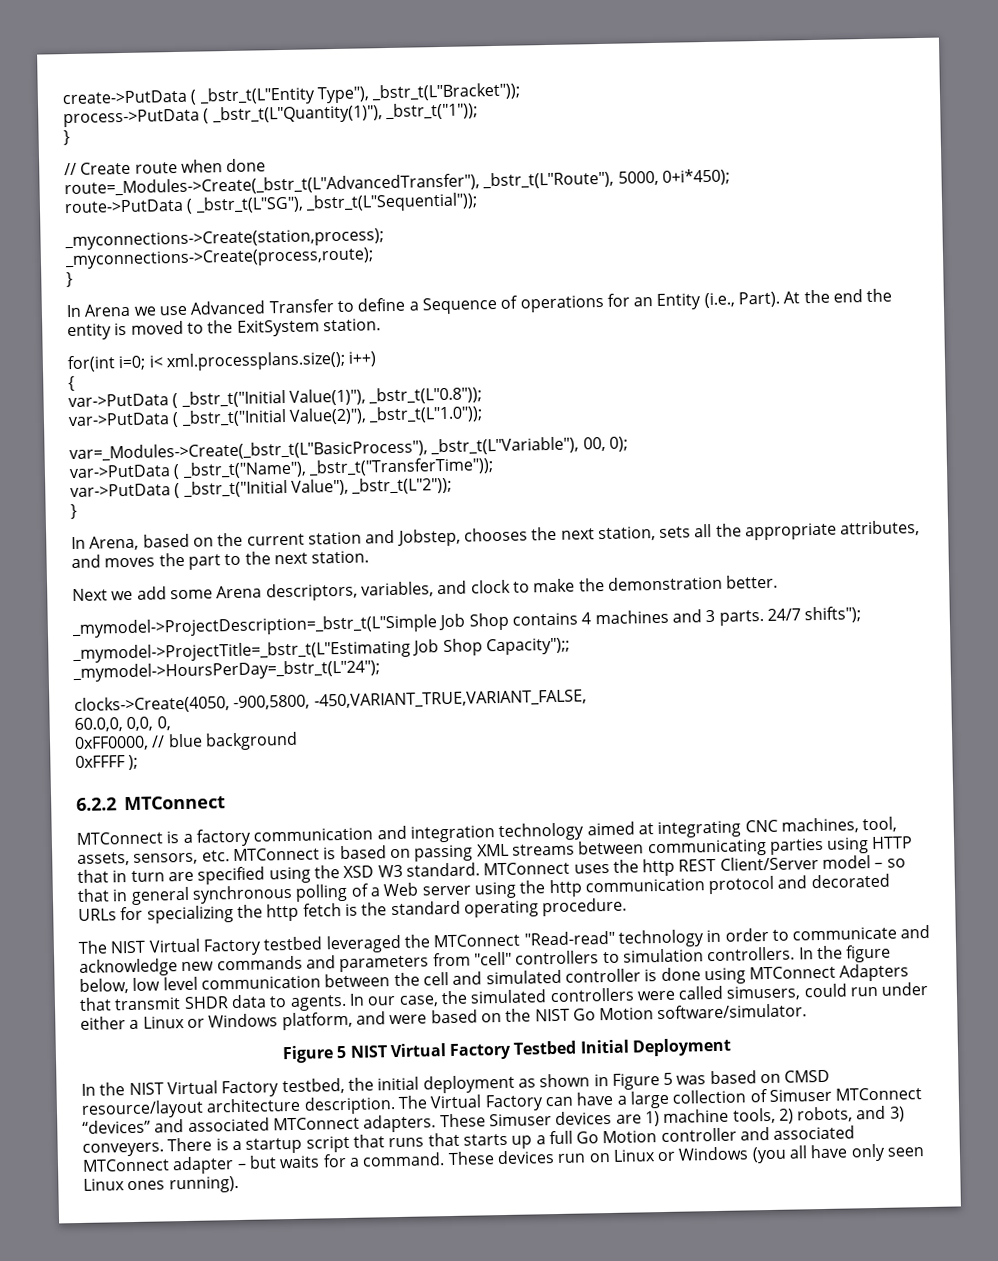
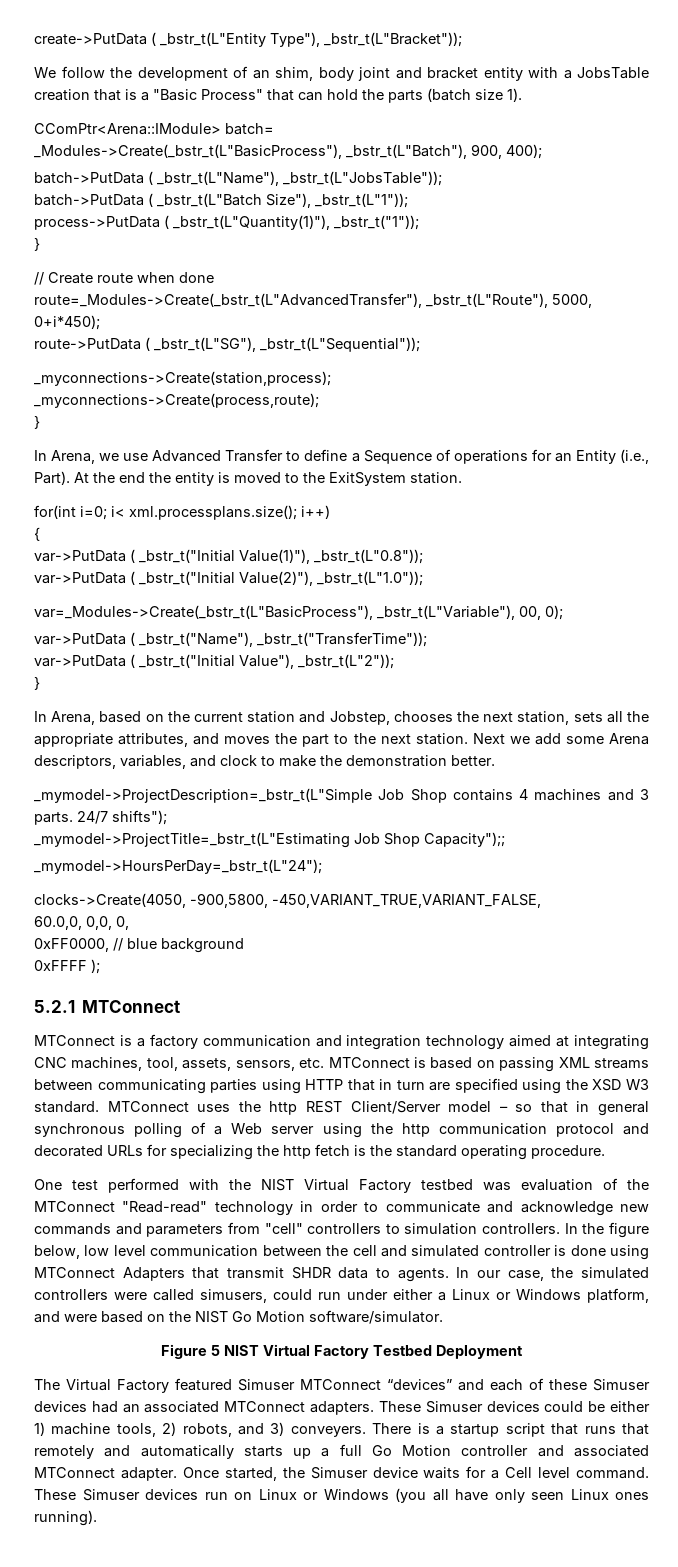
+ We follow the development of an shim, body joint and bracket entity with a JobsTable creation that is a "Basic Process" that can hold the parts (batch size 1).
+ CComPtr<Arena::IModule> batch=
+ _Modules->Create(_bstr_t(L"BasicProcess"), _bstr_t(L"Batch"), 900, 400);
+ batch->PutData ( _bstr_t(L"Name"), _bstr_t(L"JobsTable"));
+ batch->PutData ( _bstr_t(L"Batch Size"), _bstr_t(L"1"));
- In Arena we use Advanced Transfer to define a Sequence of operations for an Entity (i.e., Part).
+ In Arena, we use Advanced Transfer to define a Sequence of operations for an Entity (i.e., Part).
- In Arena, based on the current station and Jobstep, chooses the next station, sets all the appropriate attributes, and moves the part to the next station.
- Next we add some Arena descriptors, variables, and clock to make the demonstration better.
+ In Arena, based on the current station and Jobstep, chooses the next station, sets all the appropriate attributes, and moves the part to the next station. Next we add some Arena descriptors, variables, and clock to make the demonstration better.
- 6.2.2 MTConnect
+ 5.2.1 MTConnect
- The NIST Virtual Factory testbed leveraged the MTConnect "Read-read" technology in order to communicate and acknowledge new commands and parameters from "cell" controllers to simulation controllers.
+ One test performed with the NIST Virtual Factory testbed was evaluation of the MTConnect "Read-read" technology in order to communicate and acknowledge new commands and parameters from "cell" controllers to simulation controllers.
- Figure 5 NIST Virtual Factory Testbed Initial Deployment
+ Figure 5 NIST Virtual Factory Testbed Deployment
- In the NIST Virtual Factory testbed, the initial deployment as shown in Figure 5 was based on CMSD resource/layout architecture description. The Virtual Factory can have a large collection of Simuser MTConnect “devices” and associated MTConnect adapters.
+ The Virtual Factory featured Simuser MTConnect “devices” and each of these Simuser devices had an associated MTConnect adapters.
- These Simuser devices are 1) machine tools, 2) robots, and 3) conveyers.
+ These Simuser devices could be either 1) machine tools, 2) robots, and 3) conveyers.
- There is a startup script that runs that starts up a full Go Motion controller and associated MTConnect adapter – but waits for a command.
+ There is a startup script that runs that remotely and automatically starts up a full Go Motion controller and associated MTConnect adapter. Once started, the Simuser device waits for a Cell level command.
- These devices run on Linux or Windows (you all have only seen Linux ones running).
+ These Simuser devices run on Linux or Windows (you all have only seen Linux ones running).

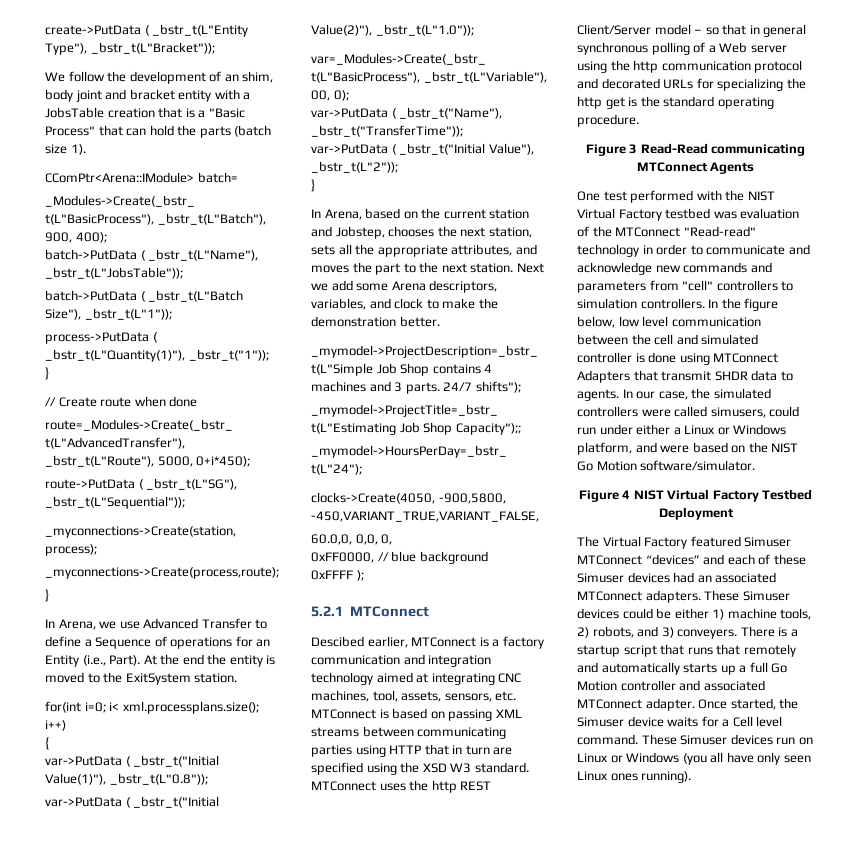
- MTConnect is a factory communication and integration technology aimed at integrating CNC machines, tool, assets, sensors, etc. MTConnect is based on passing XML streams between communicating parties using HTTP that in turn are specified using the XSD W3 standard.
+ Descibed earlier, MTConnect is a factory communication and integration technology aimed at integrating CNC machines, tool, assets, sensors, etc. MTConnect is based on passing XML streams between communicating parties using HTTP that in turn are specified using the XSD W3 standard.
- MTConnect uses the http REST Client/Server model – so that in general synchronous polling of a Web server using the http communication protocol and decorated URLs for specializing the http fetch is the standard operating procedure.
+ MTConnect uses the http REST Client/Server model – so that in general synchronous polling of a Web server using the http communication protocol and decorated URLs for specializing the http get is the standard operating procedure.
+ Figure 3 Read-Read communicating MTConnect Agents
- Figure 5 NIST Virtual Factory Testbed Deployment
+ Figure 4 NIST Virtual Factory Testbed Deployment

